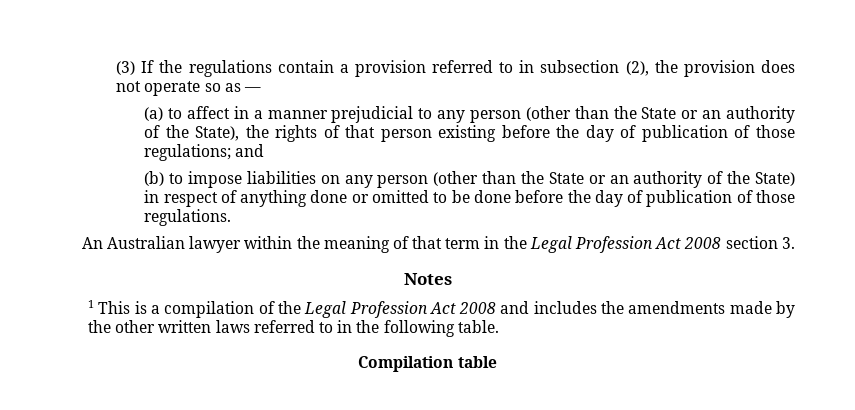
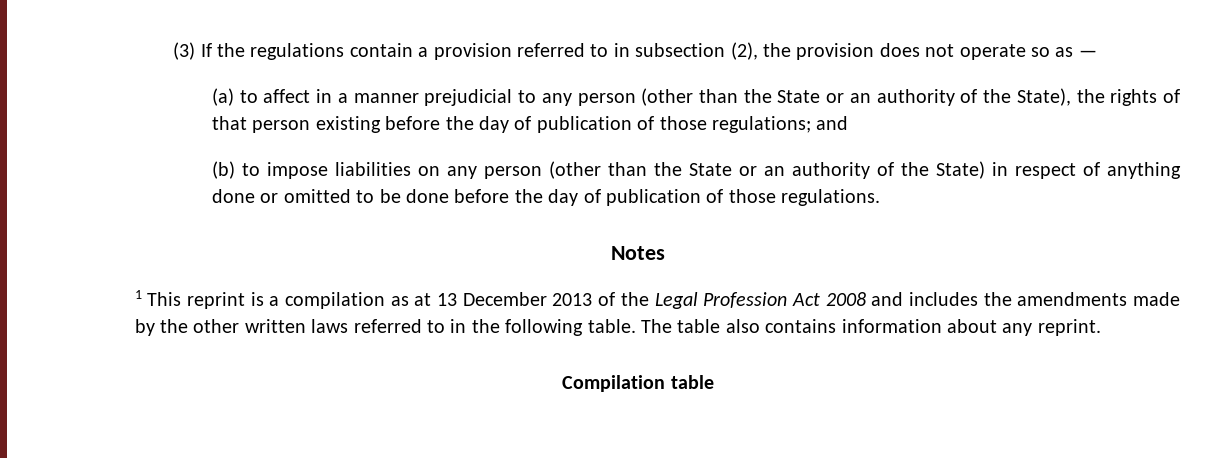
- An Australian lawyer within the meaning of that term in the Legal Profession Act 2008 section 3.
- 1 This is a compilation of the Legal Profession Act 2008 and includes the amendments made by the other written laws referred to in the following table.
+ 1 This reprint is a compilation as at 13 December 2013 of the Legal Profession Act 2008 and includes the amendments made by the other written laws referred to in the following table. The table also contains information about any reprint.

